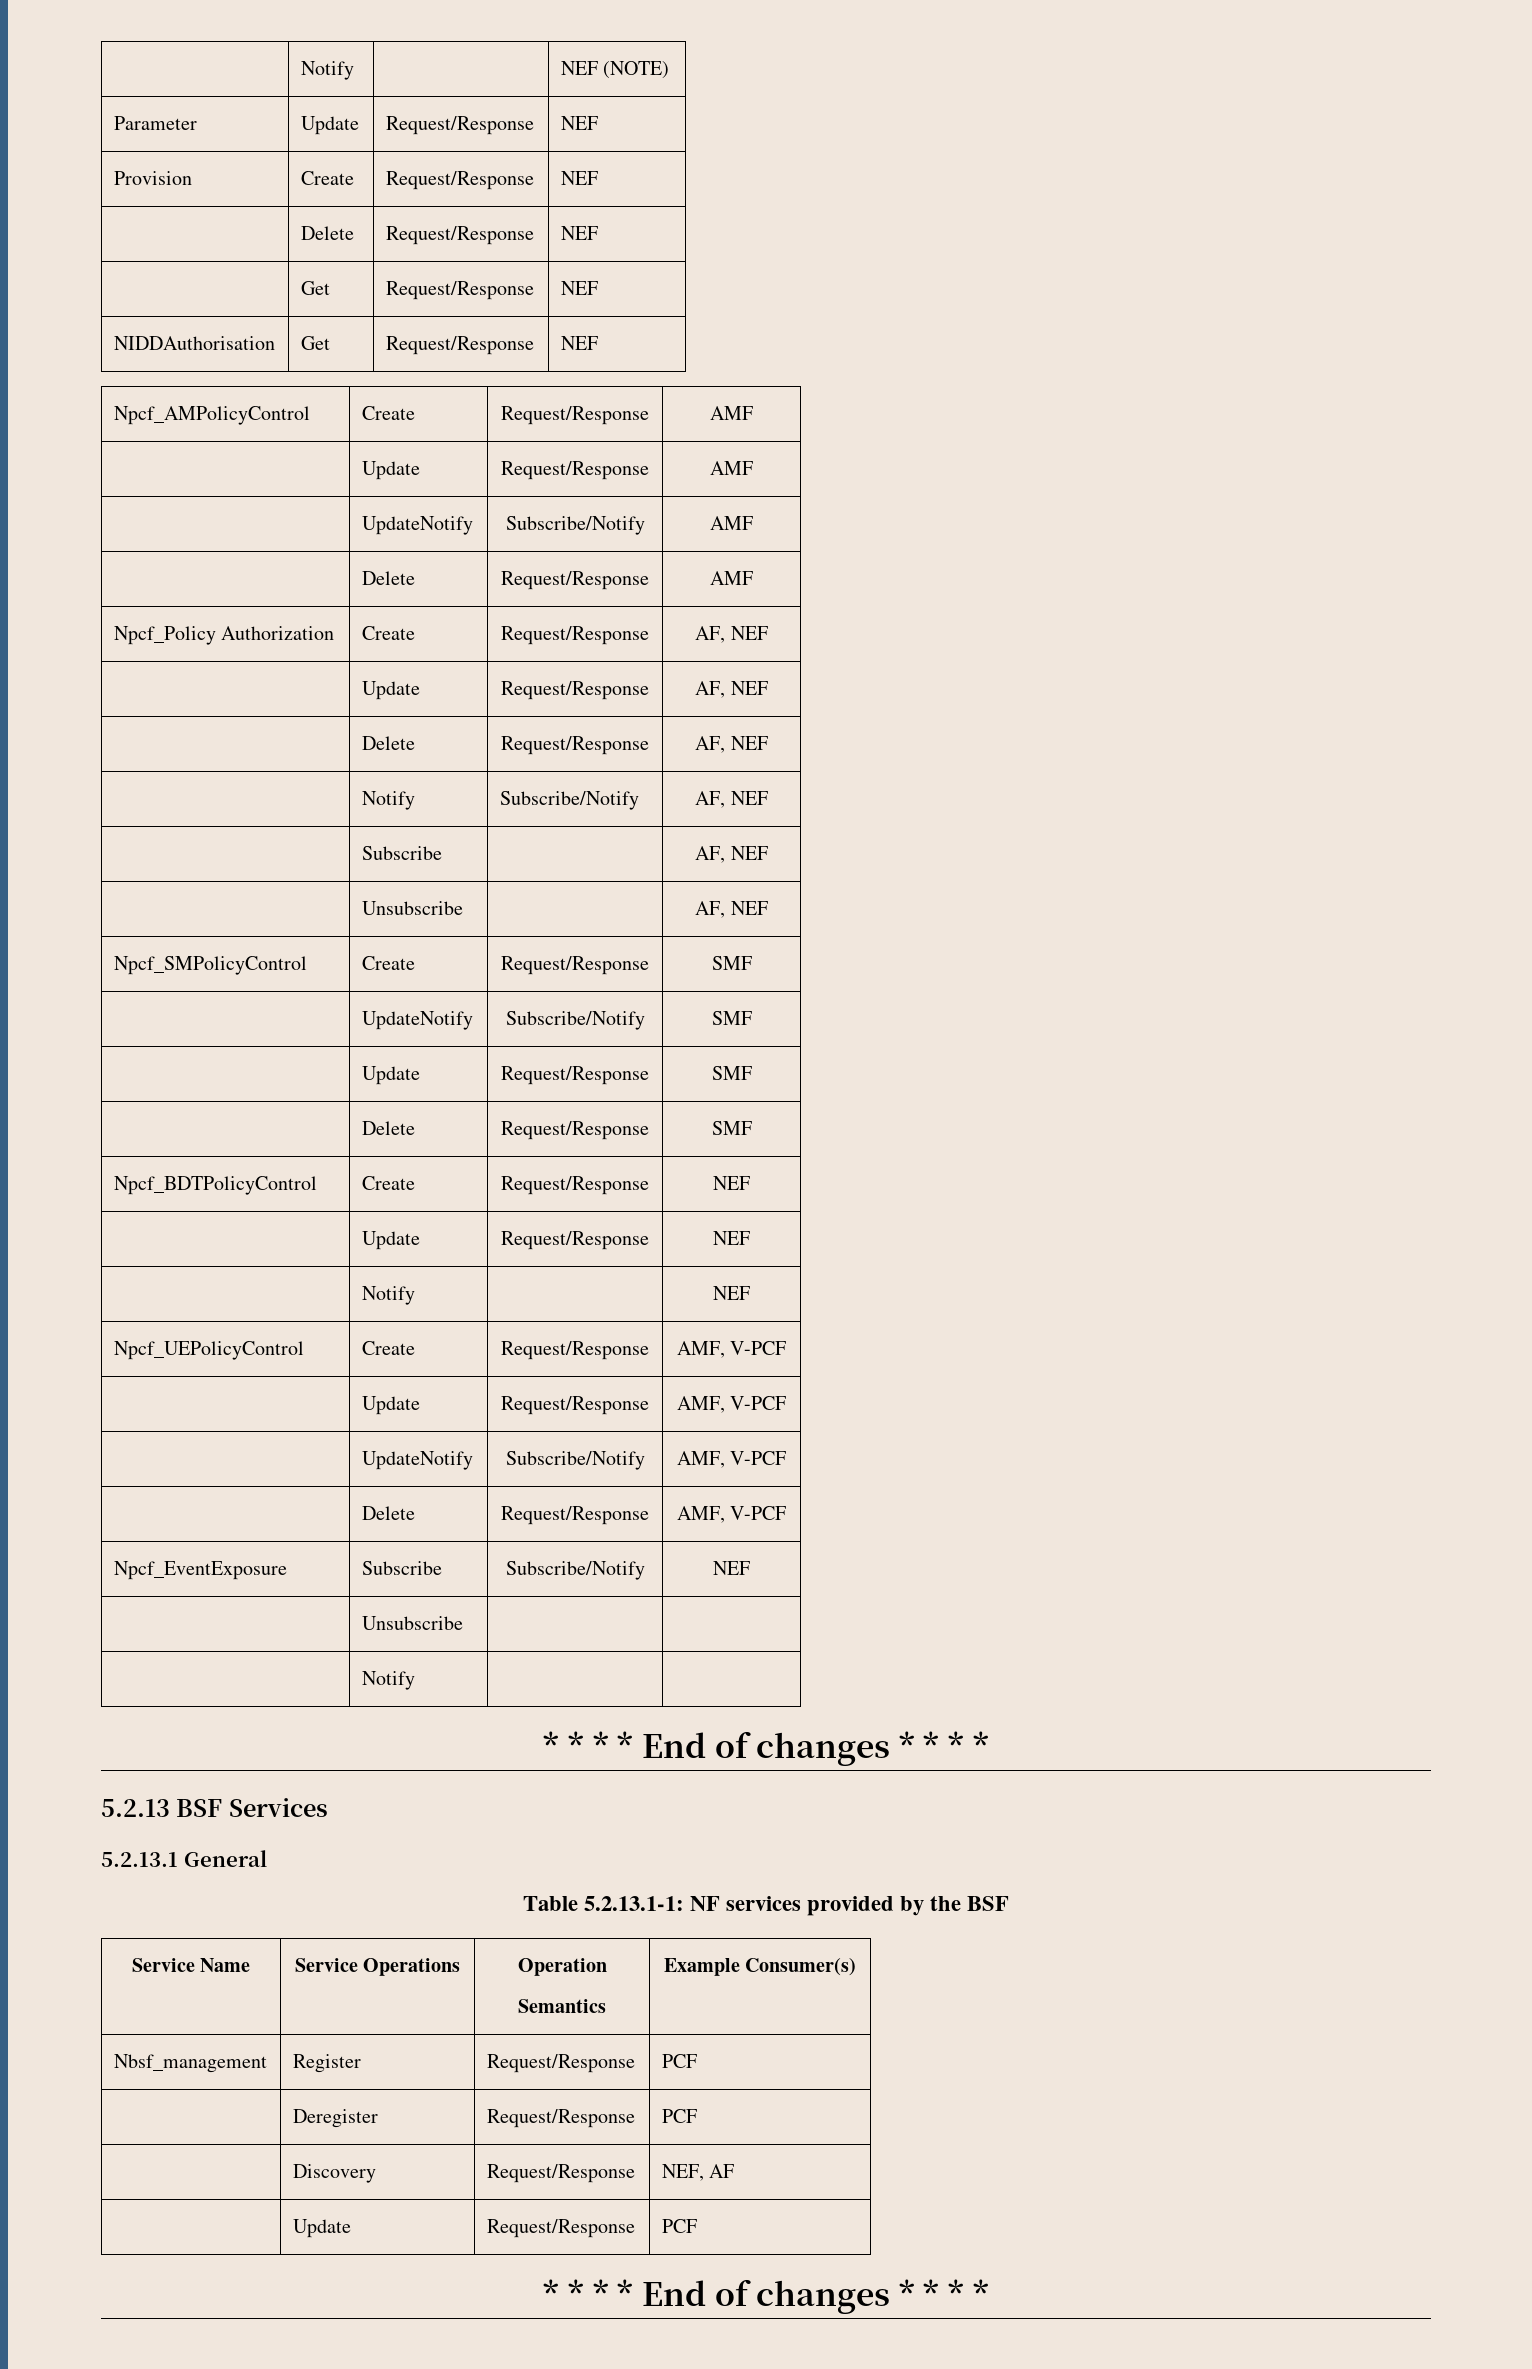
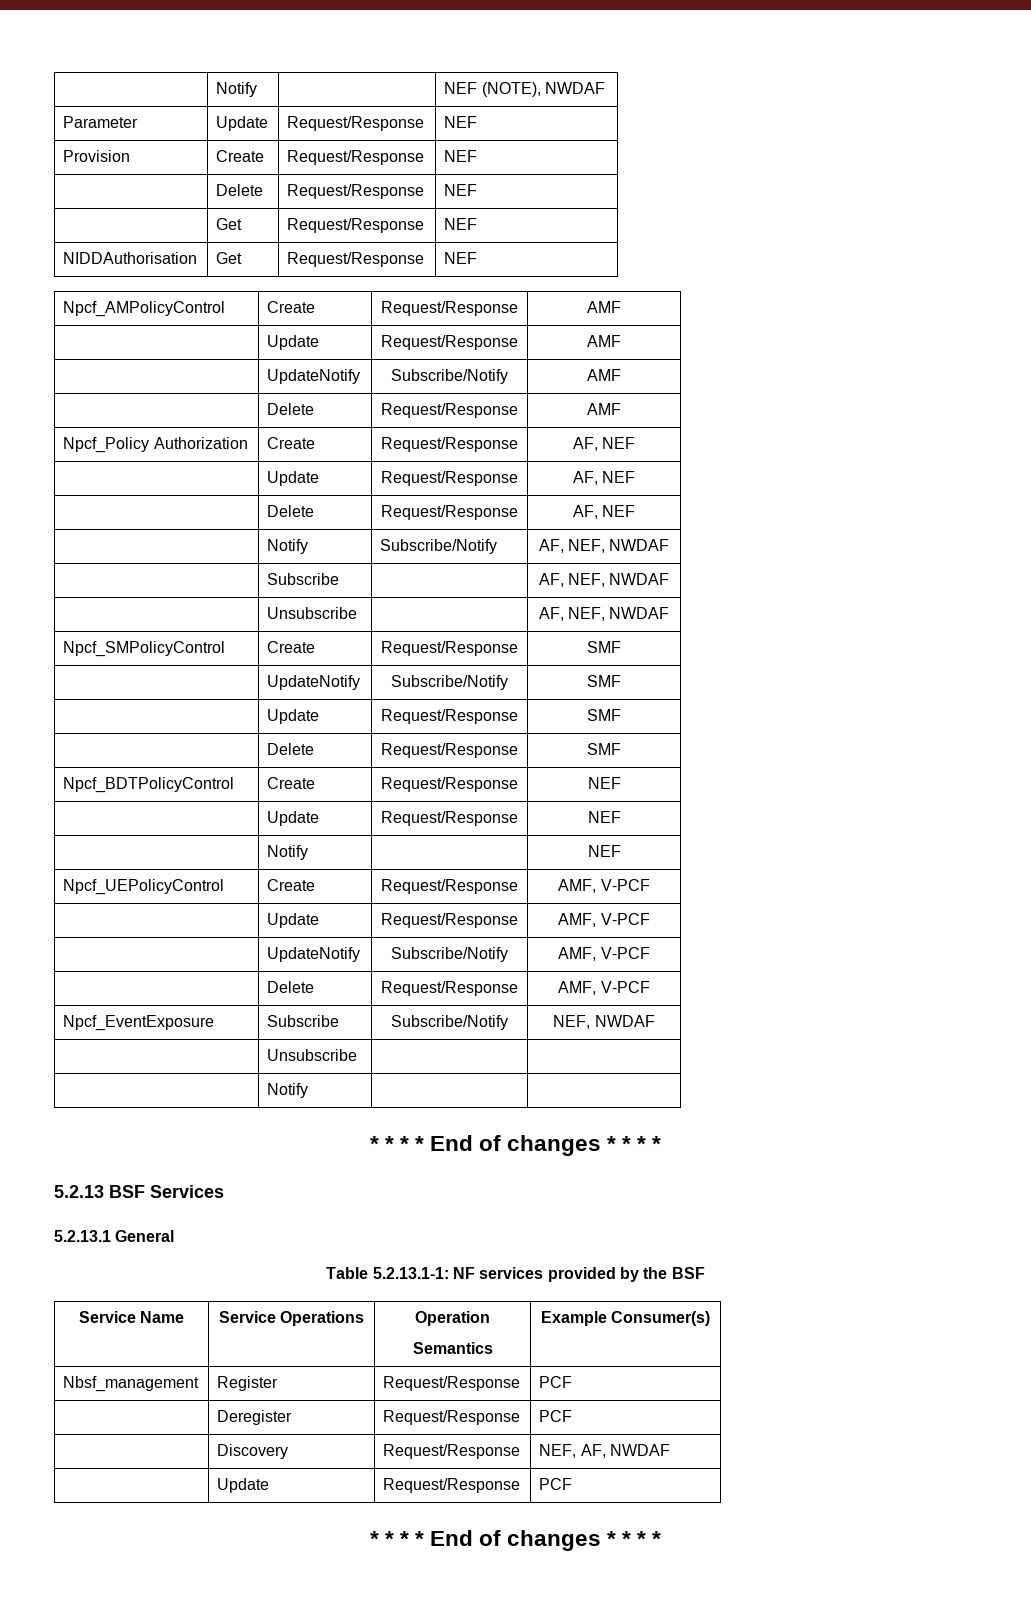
- | Notify | | NEF (NOTE)
+ | Notify | | NEF (NOTE), NWDAF
- | Notify | Subscribe/Notify | AF, NEF
+ | Notify | Subscribe/Notify | AF, NEF, NWDAF
- | Subscribe | | AF, NEF
+ | Subscribe | | AF, NEF, NWDAF
- | Unsubscribe | | AF, NEF
+ | Unsubscribe | | AF, NEF, NWDAF
- Npcf_EventExposure | Subscribe | Subscribe/Notify | NEF
+ Npcf_EventExposure | Subscribe | Subscribe/Notify | NEF, NWDAF
- | Discovery | Request/Response | NEF, AF
+ | Discovery | Request/Response | NEF, AF, NWDAF

